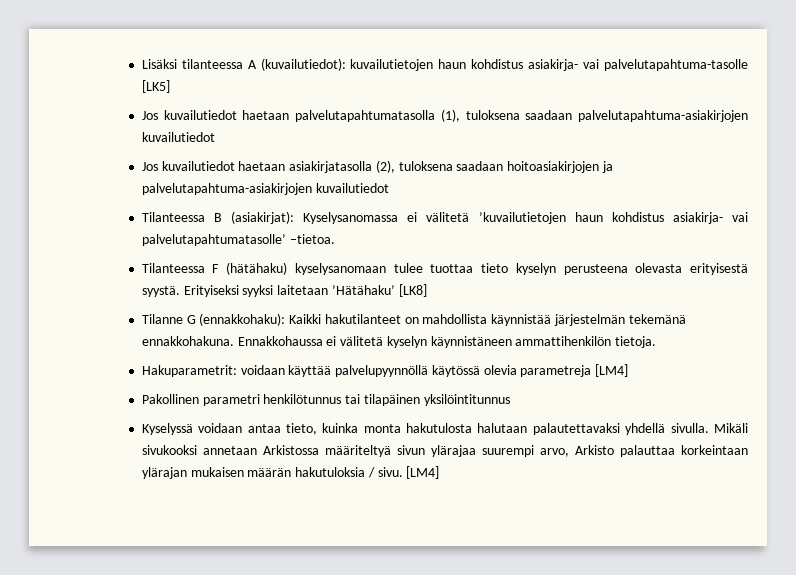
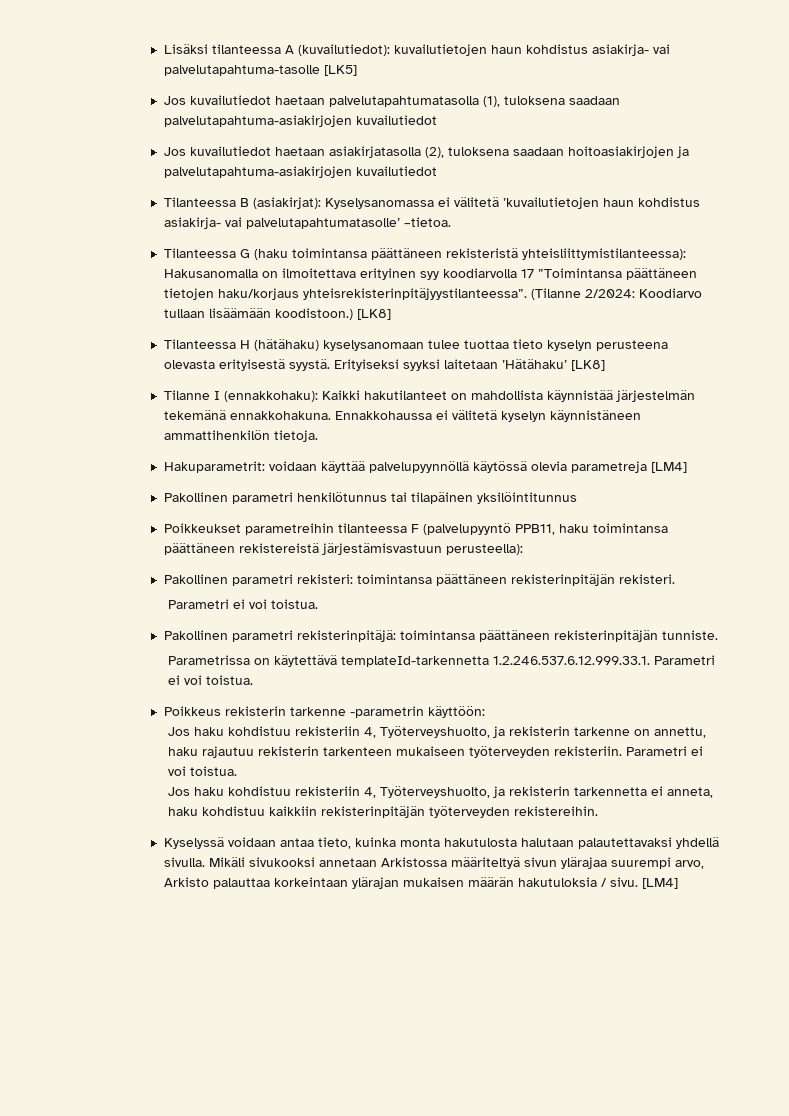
- Tilanteessa F (hätähaku) kyselysanomaan tulee tuottaa tieto kyselyn perusteena olevasta erityisestä syystä.
+ Tilanteessa G (haku toimintansa päättäneen rekisteristä yhteisliittymistilanteessa): Hakusanomalla on ilmoitettava erityinen syy koodiarvolla 17 ”Toimintansa päättäneen tietojen haku/korjaus yhteisrekisterinpitäjyystilanteessa”. (Tilanne 2/2024: Koodiarvo tullaan lisäämään koodistoon.) [LK8]
+ Tilanteessa H (hätähaku) kyselysanomaan tulee tuottaa tieto kyselyn perusteena olevasta erityisestä syystä.
- Tilanne G (ennakkohaku): Kaikki hakutilanteet on mahdollista käynnistää järjestelmän tekemänä ennakkohakuna.
+ Tilanne I (ennakkohaku): Kaikki hakutilanteet on mahdollista käynnistää järjestelmän tekemänä ennakkohakuna.
+ Poikkeukset parametreihin tilanteessa F (palvelupyyntö PPB11, haku toimintansa päättäneen rekistereistä järjestämisvastuun perusteella):
+ Pakollinen parametri rekisteri: toimintansa päättäneen rekisterinpitäjän rekisteri.
+ Parametri ei voi toistua.
+ Pakollinen parametri rekisterinpitäjä: toimintansa päättäneen rekisterinpitäjän tunniste.
+ Parametrissa on käytettävä templateId-tarkennetta 1.2.246.537.6.12.999.33.1. Parametri ei voi toistua.
+ Poikkeus rekisterin tarkenne -parametrin käyttöön:
+ Jos haku kohdistuu rekisteriin 4, Työterveyshuolto, ja rekisterin tarkenne on annettu, haku rajautuu rekisterin tarkenteen mukaiseen työterveyden rekisteriin. Parametri ei voi toistua.
+ Jos haku kohdistuu rekisteriin 4, Työterveyshuolto, ja rekisterin tarkennetta ei anneta, haku kohdistuu kaikkiin rekisterinpitäjän työterveyden rekistereihin.

